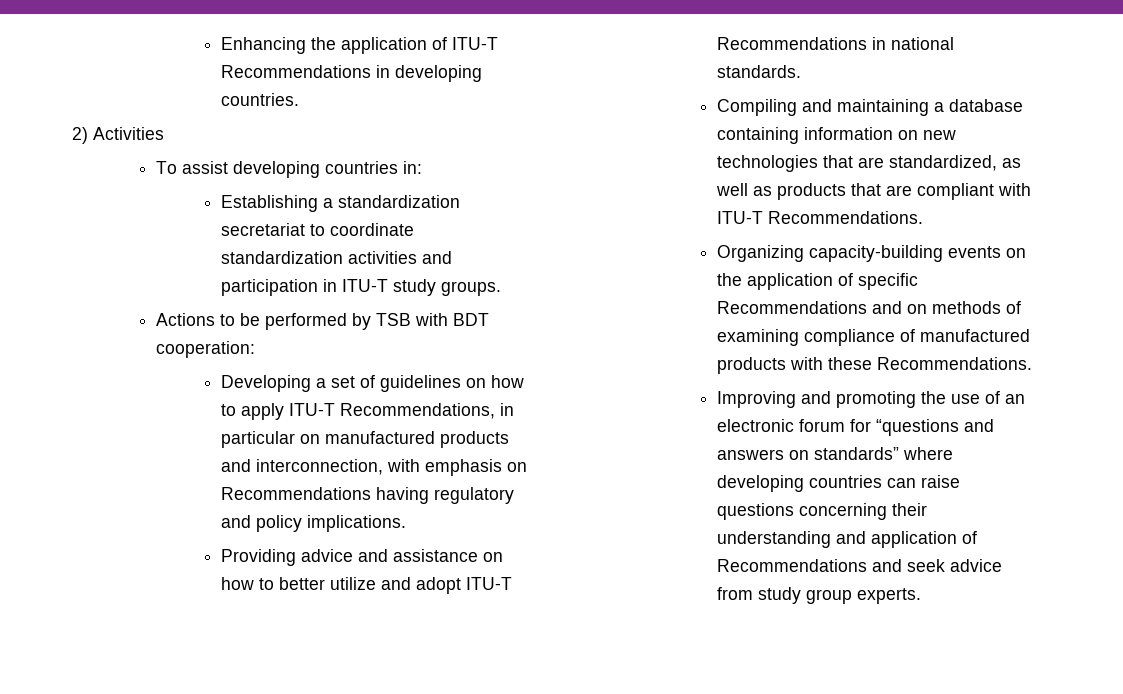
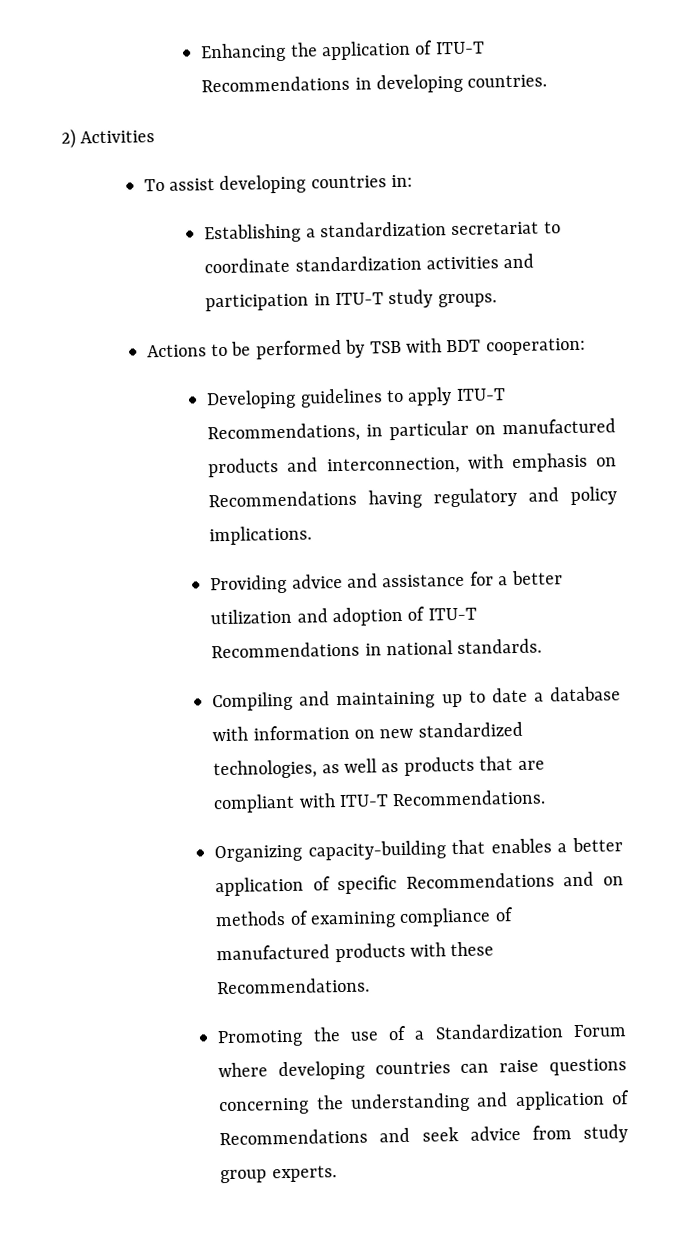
- Developing a set of guidelines on how to apply ITU-T Recommendations, in particular on manufactured products and interconnection, with emphasis on Recommendations having regulatory and policy implications.
+ Developing guidelines to apply ITU-T Recommendations, in particular on manufactured products and interconnection, with emphasis on Recommendations having regulatory and policy implications.
- Providing advice and assistance on how to better utilize and adopt ITU-T Recommendations in national standards.
+ Providing advice and assistance for a better utilization and adoption of ITU-T Recommendations in national standards.
- Compiling and maintaining a database containing information on new technologies that are standardized, as well as products that are compliant with ITU-T Recommendations.
+ Compiling and maintaining up to date a database with information on new standardized technologies, as well as products that are compliant with ITU-T Recommendations.
- Organizing capacity-building events on the application of specific Recommendations and on methods of examining compliance of manufactured products with these Recommendations.
+ Organizing capacity-building that enables a better application of specific Recommendations and on methods of examining compliance of manufactured products with these Recommendations.
- Improving and promoting the use of an electronic forum for “questions and answers on standards” where developing countries can raise questions concerning their understanding and application of Recommendations and seek advice from study group experts.
+ Promoting the use of a Standardization Forum where developing countries can raise questions concerning the understanding and application of Recommendations and seek advice from study group experts.

